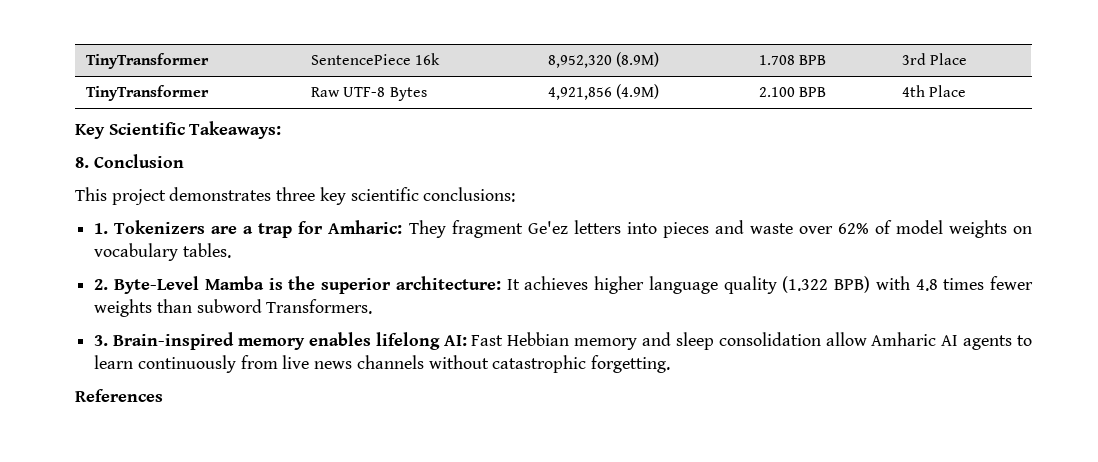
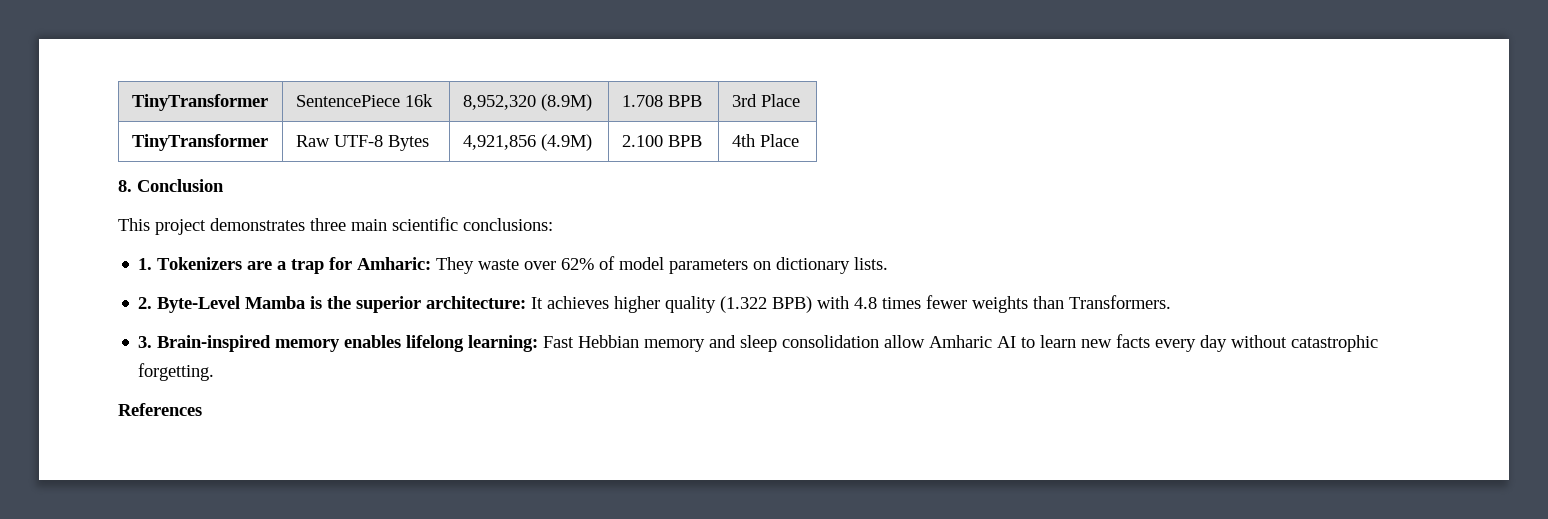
- Key Scientific Takeaways:
- This project demonstrates three key scientific conclusions:
+ This project demonstrates three main scientific conclusions:
- 1. Tokenizers are a trap for Amharic: They fragment Ge'ez letters into pieces and waste over 62% of model weights on vocabulary tables.
+ 1. Tokenizers are a trap for Amharic: They waste over 62% of model parameters on dictionary lists.
- 2. Byte-Level Mamba is the superior architecture: It achieves higher language quality (1.322 BPB) with 4.8 times fewer weights than subword Transformers.
+ 2. Byte-Level Mamba is the superior architecture: It achieves higher quality (1.322 BPB) with 4.8 times fewer weights than Transformers.
- 3. Brain-inspired memory enables lifelong AI: Fast Hebbian memory and sleep consolidation allow Amharic AI agents to learn continuously from live news channels without catastrophic forgetting.
+ 3. Brain-inspired memory enables lifelong learning: Fast Hebbian memory and sleep consolidation allow Amharic AI to learn new facts every day without catastrophic forgetting.

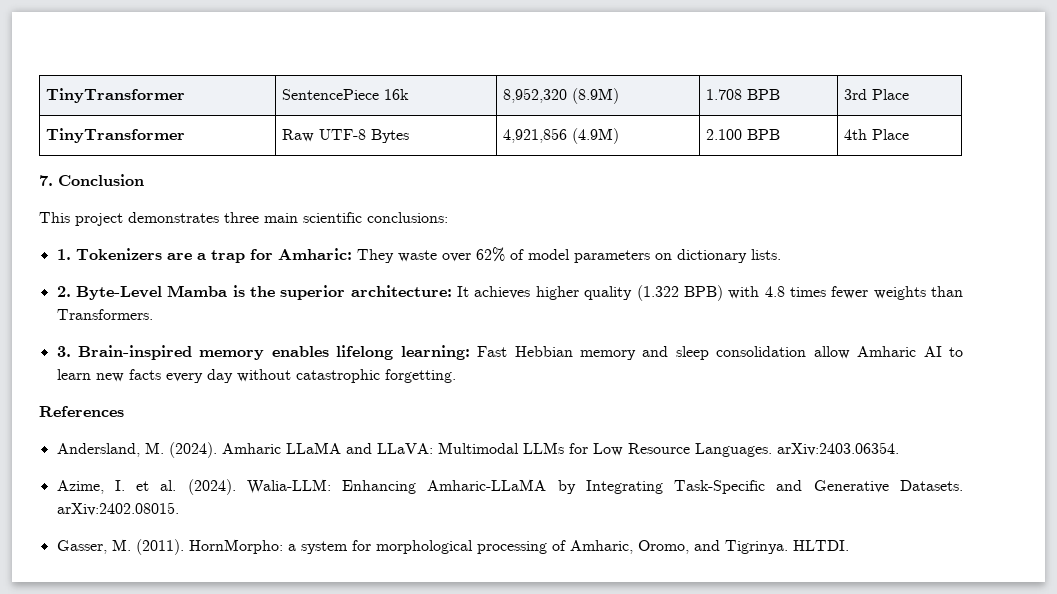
- 8. Conclusion
+ 7. Conclusion
+ Andersland, M. (2024). Amharic LLaMA and LLaVA: Multimodal LLMs for Low Resource Languages. arXiv:2403.06354.
+ Azime, I. et al. (2024). Walia-LLM: Enhancing Amharic-LLaMA by Integrating Task-Specific and Generative Datasets. arXiv:2402.08015.
+ Gasser, M. (2011). HornMorpho: a system for morphological processing of Amharic, Oromo, and Tigrinya. HLTDI.

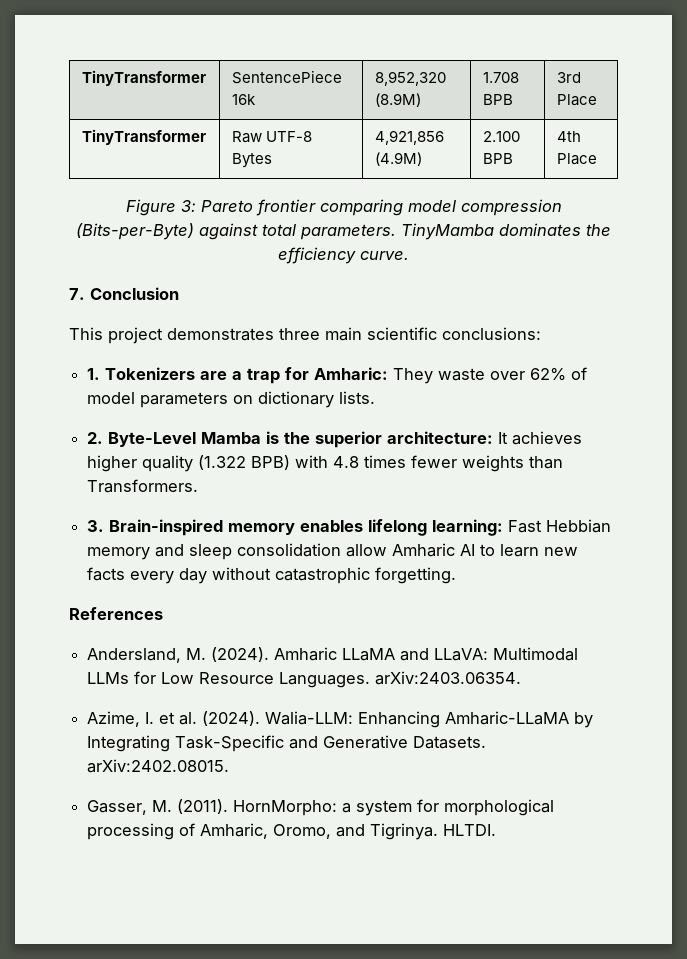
+ Figure 3: Pareto frontier comparing model compression (Bits-per-Byte) against total parameters. TinyMamba dominates the efficiency curve.

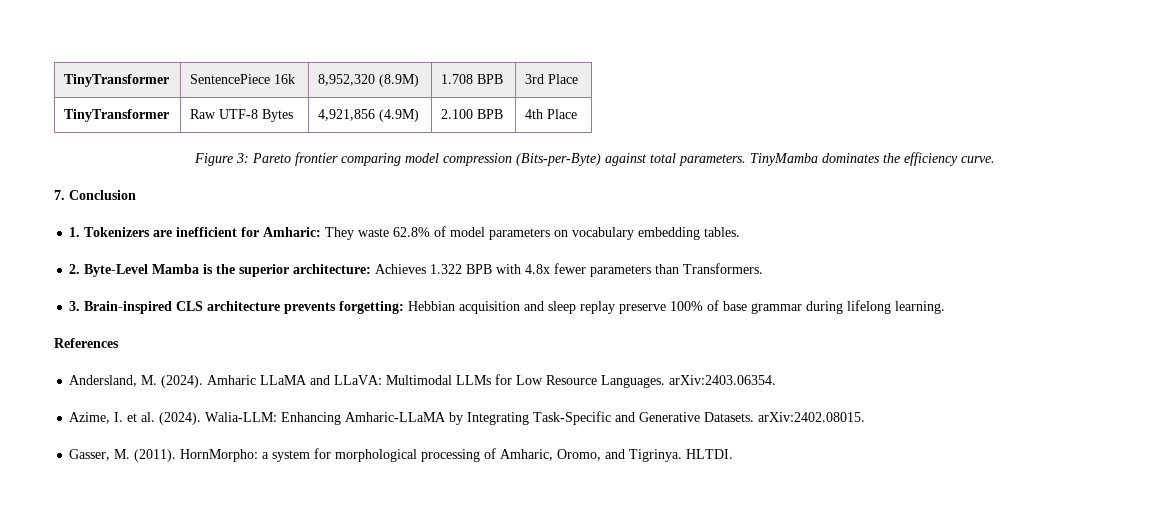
- This project demonstrates three main scientific conclusions:
- 1. Tokenizers are a trap for Amharic: They waste over 62% of model parameters on dictionary lists.
+ 1. Tokenizers are inefficient for Amharic: They waste 62.8% of model parameters on vocabulary embedding tables.
- 2. Byte-Level Mamba is the superior architecture: It achieves higher quality (1.322 BPB) with 4.8 times fewer weights than Transformers.
- 3. Brain-inspired memory enables lifelong learning: Fast Hebbian memory and sleep consolidation allow Amharic AI to learn new facts every day without catastrophic forgetting.
+ 2. Byte-Level Mamba is the superior architecture: Achieves 1.322 BPB with 4.8x fewer parameters than Transformers.
+ 3. Brain-inspired CLS architecture prevents forgetting: Hebbian acquisition and sleep replay preserve 100% of base grammar during lifelong learning.

